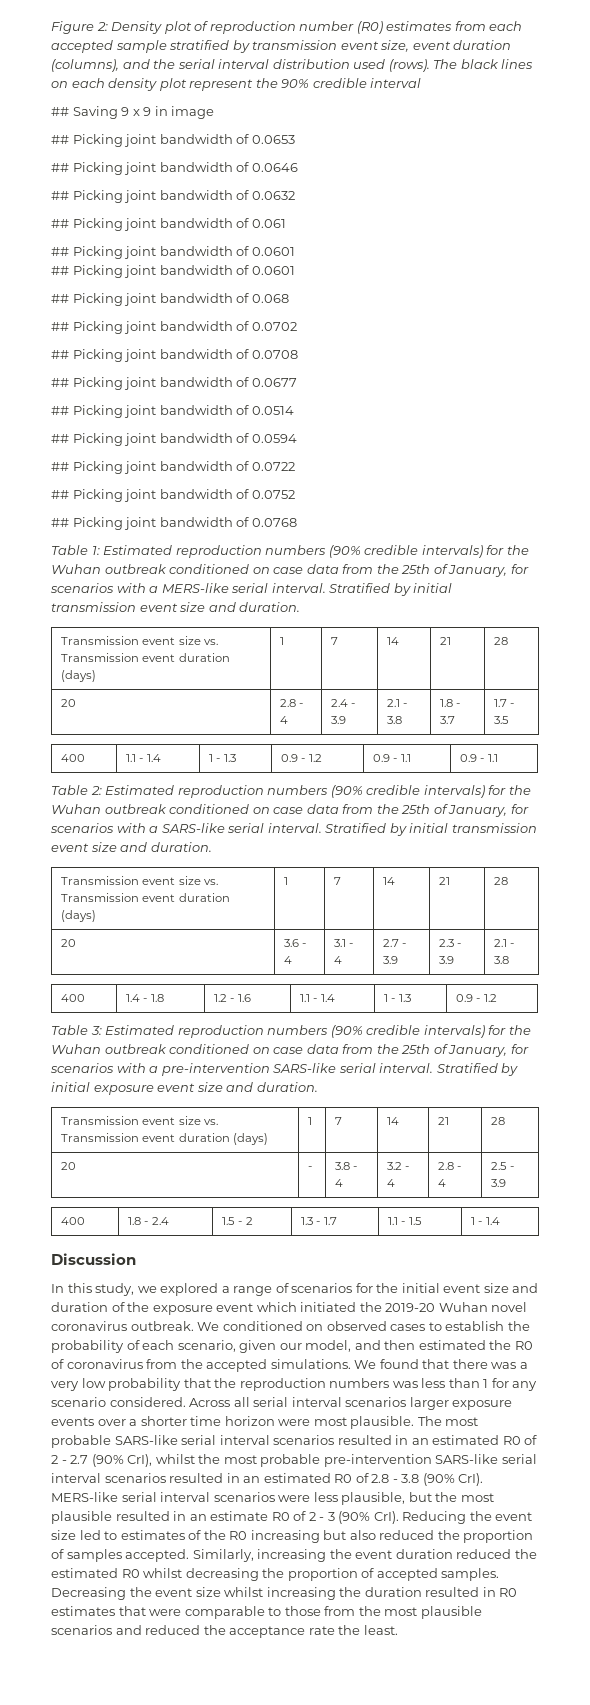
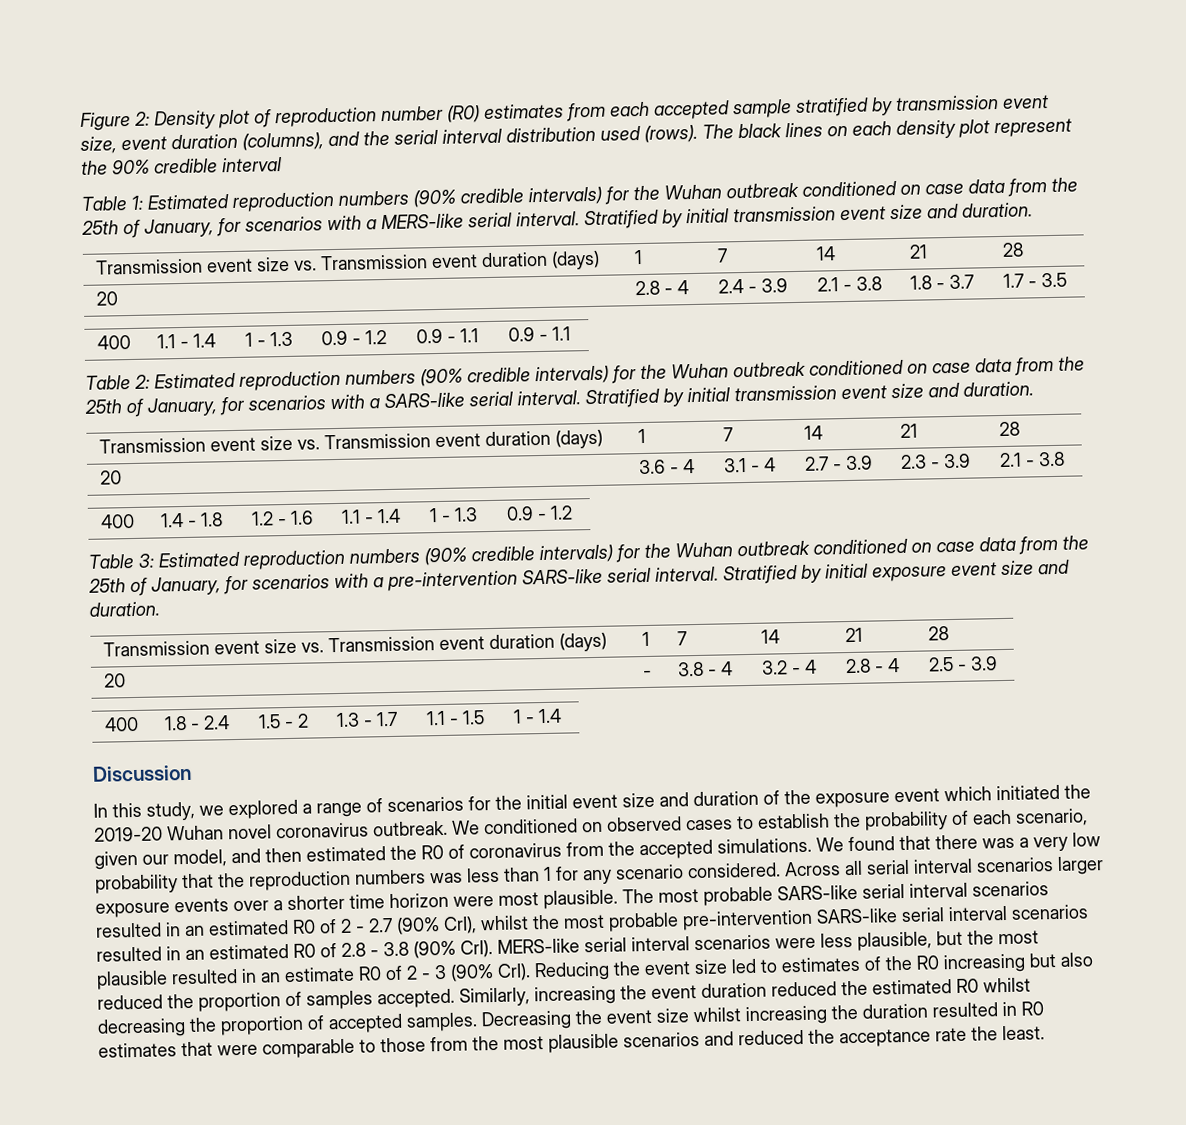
- ## Saving 9 x 9 in image
- ## Picking joint bandwidth of 0.0653
- ## Picking joint bandwidth of 0.0646
- ## Picking joint bandwidth of 0.0632
- ## Picking joint bandwidth of 0.061
- ## Picking joint bandwidth of 0.0601
- ## Picking joint bandwidth of 0.0601
- ## Picking joint bandwidth of 0.068
- ## Picking joint bandwidth of 0.0702
- ## Picking joint bandwidth of 0.0708
- ## Picking joint bandwidth of 0.0677
- ## Picking joint bandwidth of 0.0514
- ## Picking joint bandwidth of 0.0594
- ## Picking joint bandwidth of 0.0722
- ## Picking joint bandwidth of 0.0752
- ## Picking joint bandwidth of 0.0768

